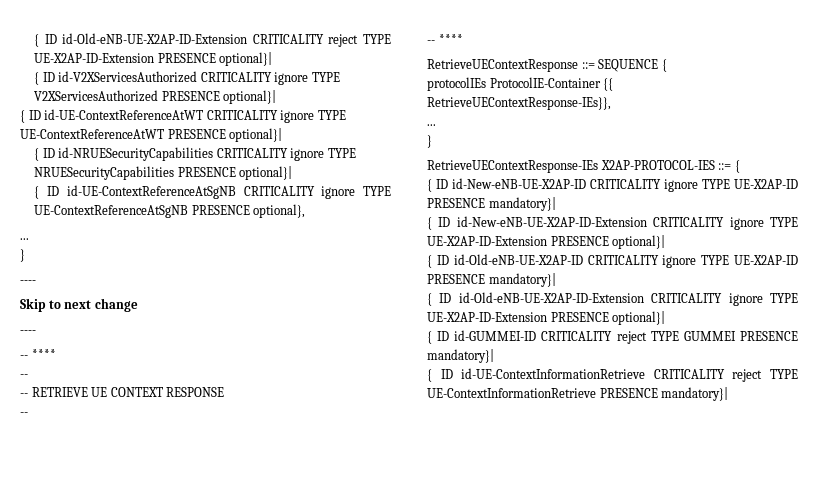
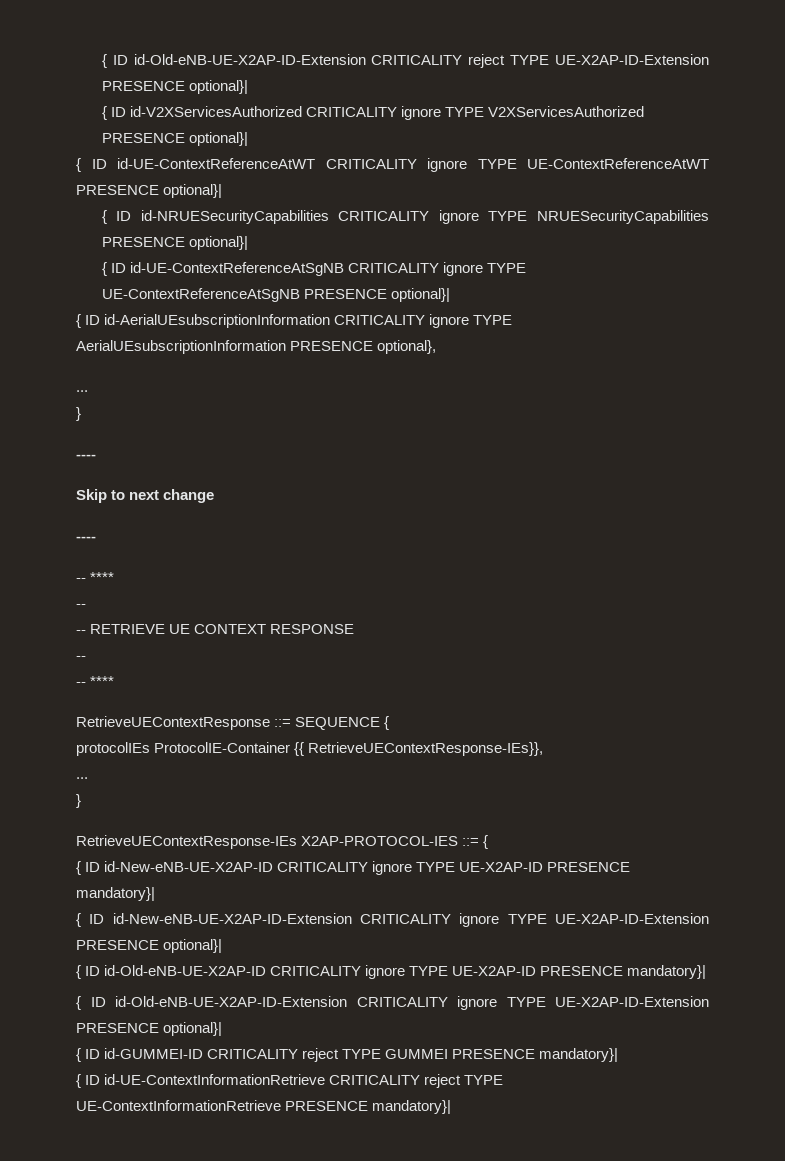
- { ID id-UE-ContextReferenceAtSgNB CRITICALITY ignore TYPE UE-ContextReferenceAtSgNB PRESENCE optional},
+ { ID id-UE-ContextReferenceAtSgNB CRITICALITY ignore TYPE UE-ContextReferenceAtSgNB PRESENCE optional}|
+ { ID id-AerialUEsubscriptionInformation CRITICALITY ignore TYPE AerialUEsubscriptionInformation PRESENCE optional},

